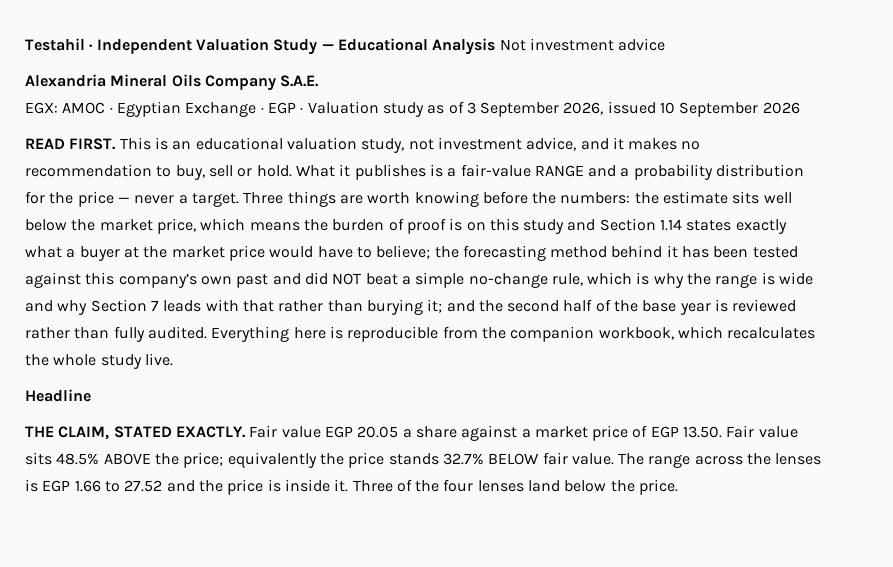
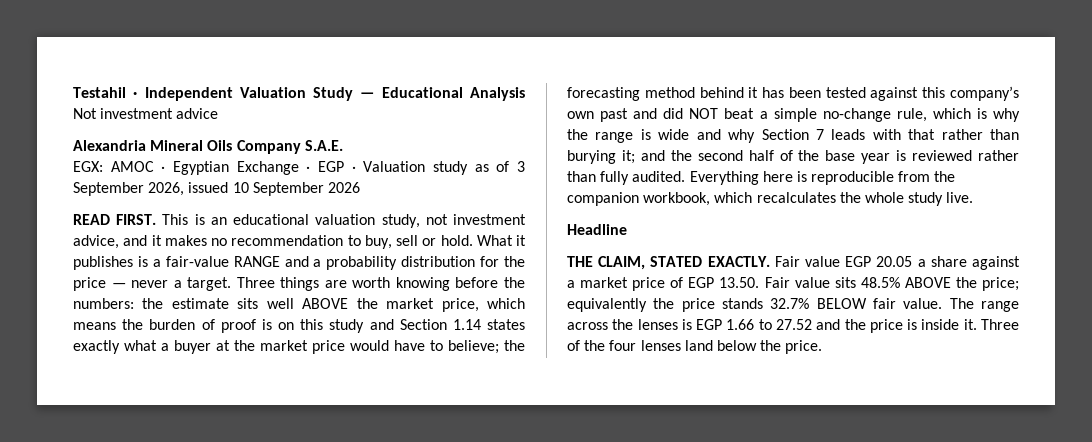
- the estimate sits well below the market price, which means the burden of proof is on this study and Section 1.14 states exactly what a buyer at the market price would have to believe;
+ the estimate sits well ABOVE the market price, which means the burden of proof is on this study and Section 1.14 states exactly what a buyer at the market price would have to believe;

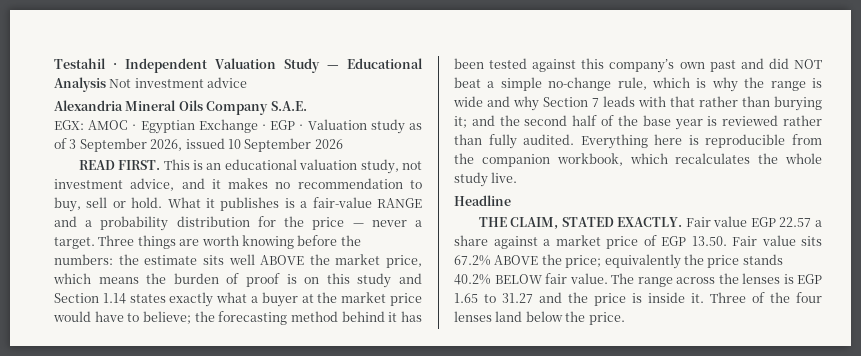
- Fair value EGP 20.05 a share against a market price of EGP 13.50. Fair value sits 48.5% ABOVE the price; equivalently the price stands 32.7% BELOW fair value.
+ Fair value EGP 22.57 a share against a market price of EGP 13.50. Fair value sits 67.2% ABOVE the price; equivalently the price stands 40.2% BELOW fair value.
- The range across the lenses is EGP 1.66 to 27.52 and the price is inside it.
+ The range across the lenses is EGP 1.65 to 31.27 and the price is inside it.

